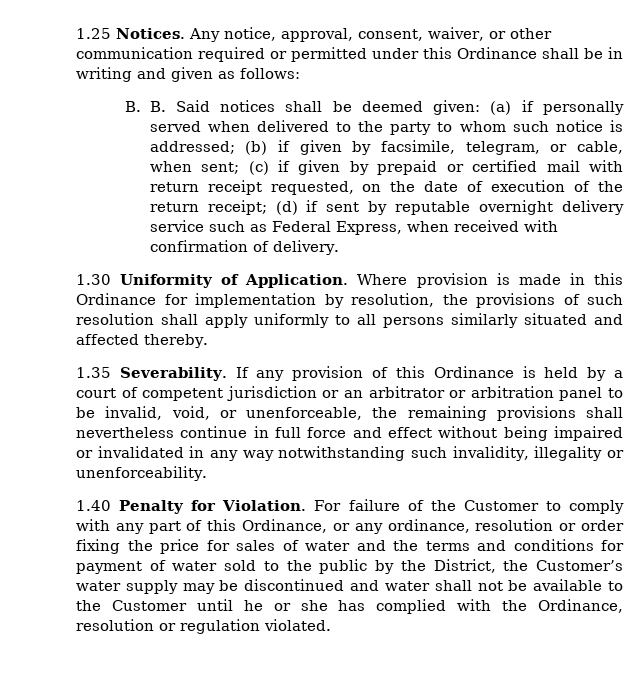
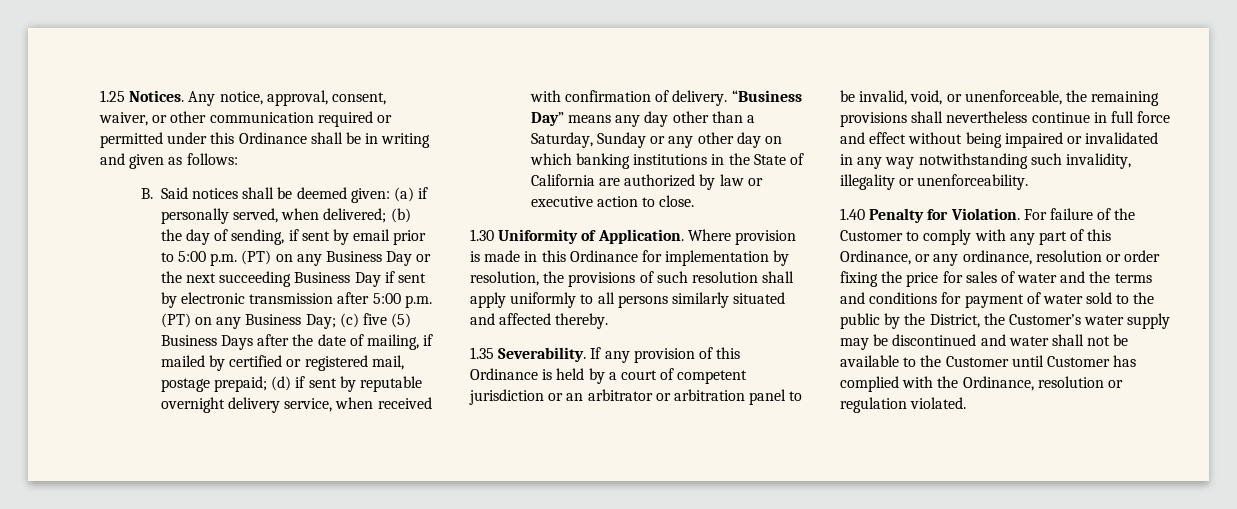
- B. B. Said notices shall be deemed given: (a) if personally served when delivered to the party to whom such notice is addressed; (b) if given by facsimile, telegram, or cable, when sent; (c) if given by prepaid or certified mail with return receipt requested, on the date of execution of the return receipt; (d) if sent by reputable overnight delivery service such as Federal Express, when received with confirmation of delivery.
+ B. Said notices shall be deemed given: (a) if personally served, when delivered; (b) the day of sending, if sent by email prior to 5:00 p.m. (PT) on any Business Day or the next succeeding Business Day if sent by electronic transmission after 5:00 p.m. (PT) on any Business Day; (c) five (5) Business Days after the date of mailing, if mailed by certified or registered mail, postage prepaid; (d) if sent by reputable overnight delivery service, when received with confirmation of delivery. “Business Day” means any day other than a Saturday, Sunday or any other day on which banking institutions in the State of California are authorized by law or executive action to close.
- For failure of the Customer to comply with any part of this Ordinance, or any ordinance, resolution or order fixing the price for sales of water and the terms and conditions for payment of water sold to the public by the District, the Customer’s water supply may be discontinued and water shall not be available to the Customer until he or she has complied with the Ordinance, resolution or regulation violated.
+ For failure of the Customer to comply with any part of this Ordinance, or any ordinance, resolution or order fixing the price for sales of water and the terms and conditions for payment of water sold to the public by the District, the Customer’s water supply may be discontinued and water shall not be available to the Customer until Customer has complied with the Ordinance, resolution or regulation violated.

